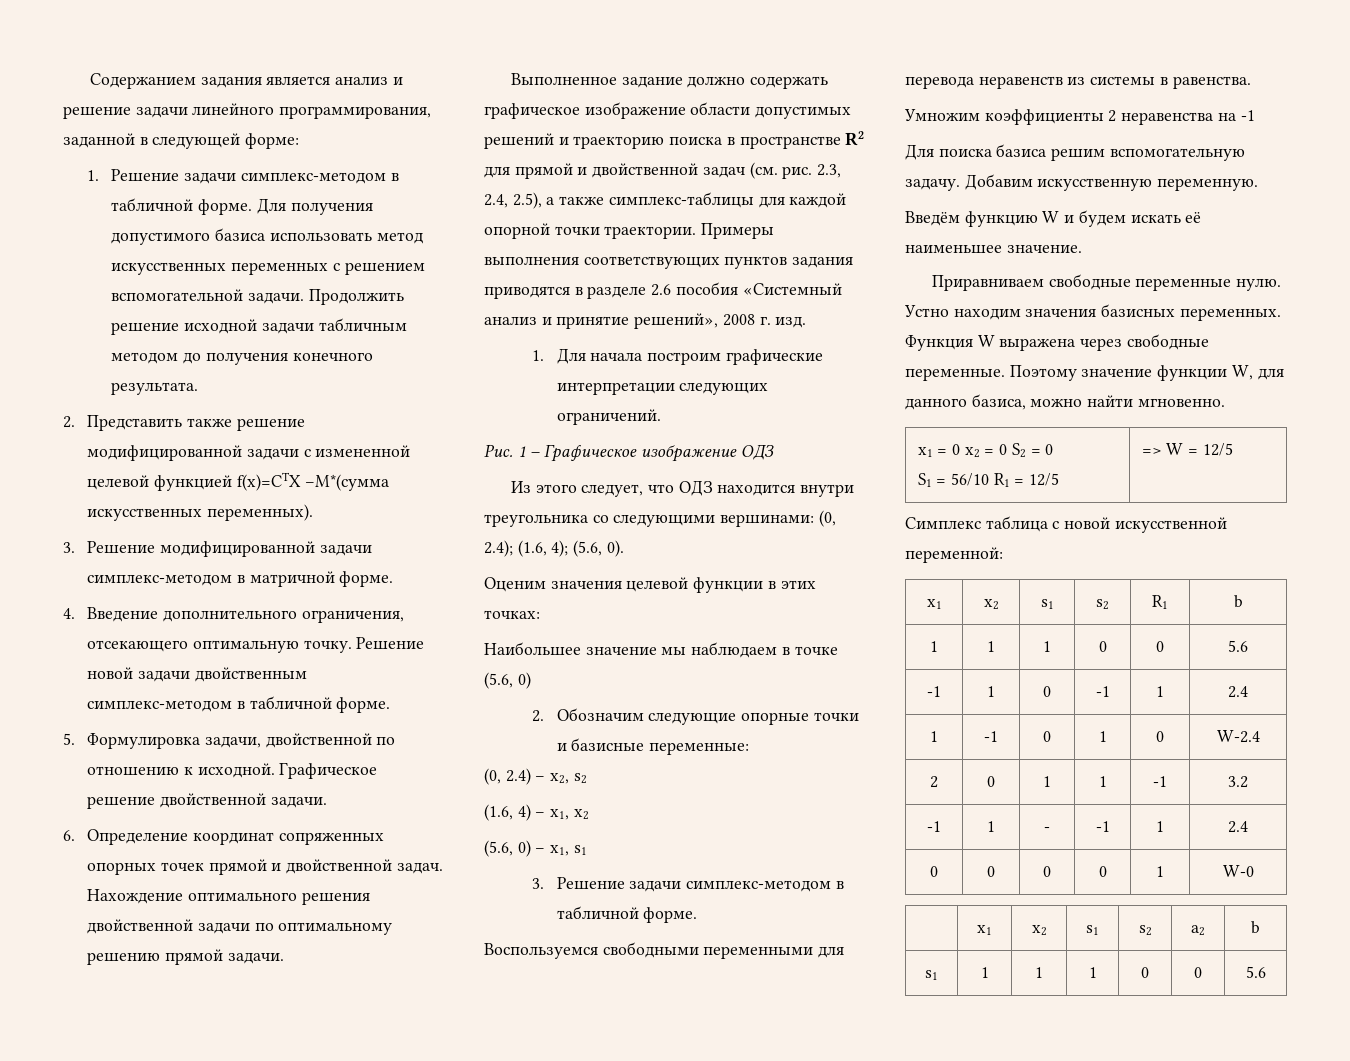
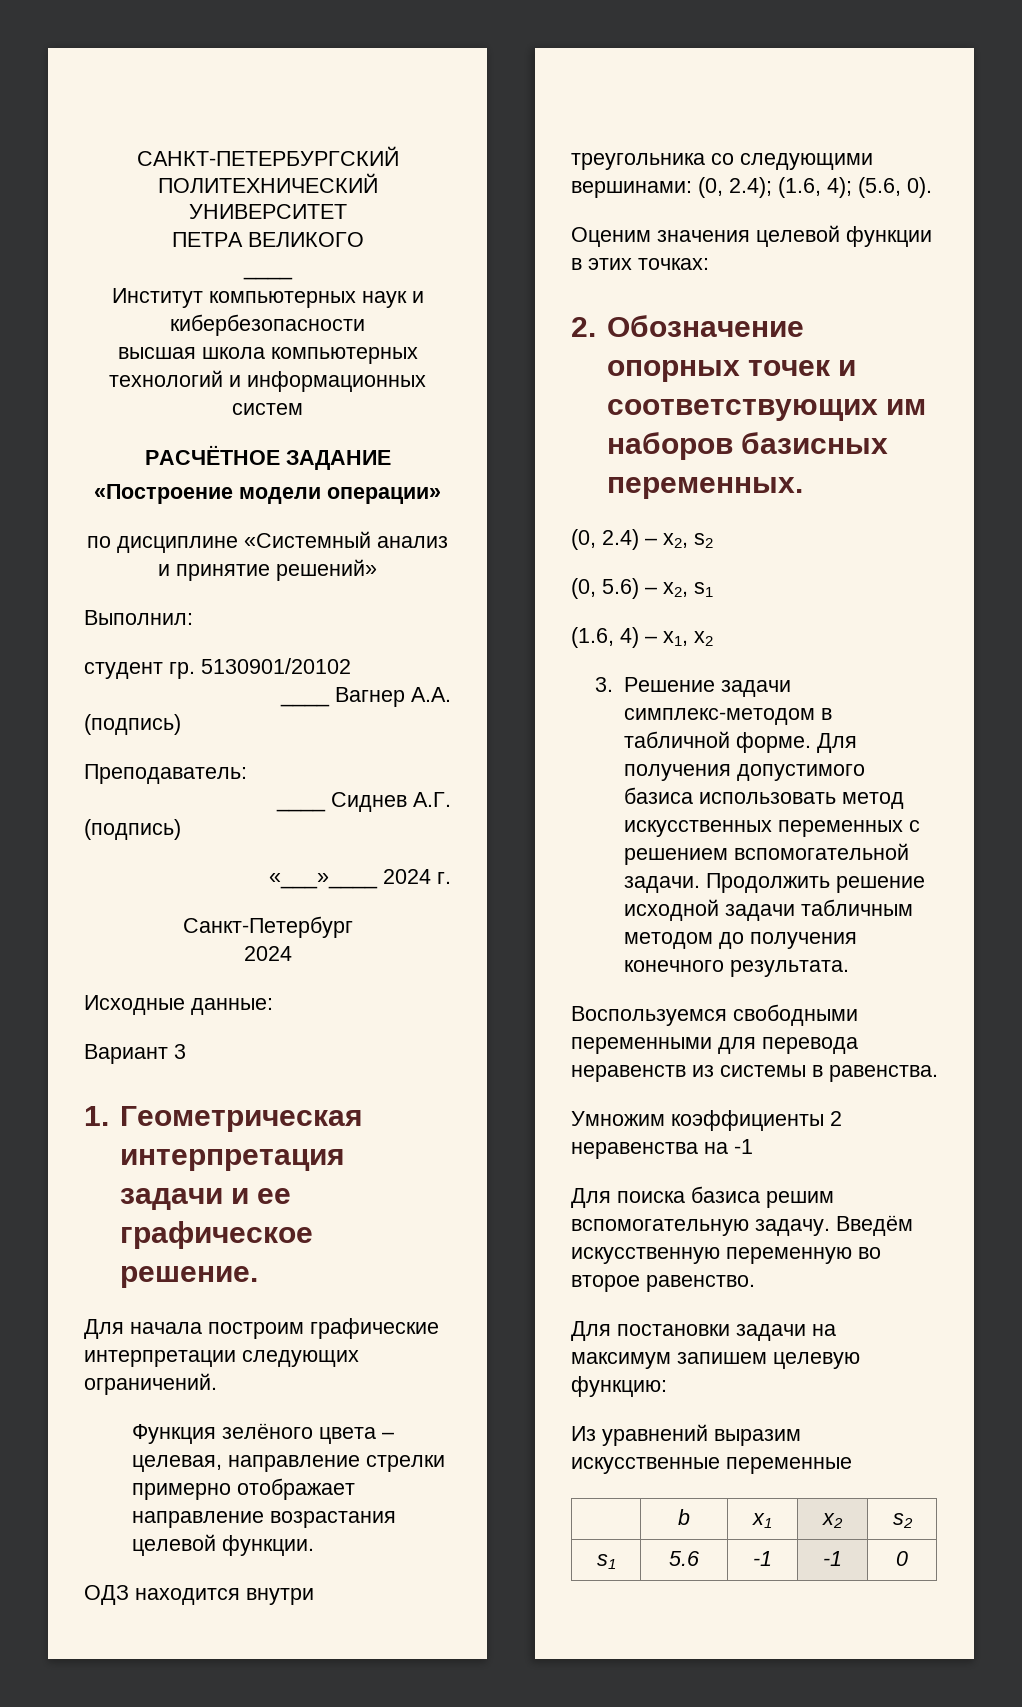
- Содержанием задания является анализ и решение задачи линейного программирования, заданной в следующей форме:
- 1. Решение задачи симплекс-методом в табличной форме.
+ САНКТ-ПЕТЕРБУРГСКИЙ ПОЛИТЕХНИЧЕСКИЙ УНИВЕРСИТЕТ
+ ПЕТРА ВЕЛИКОГО
+ ____
+ Институт компьютерных наук и кибербезопасности
+ высшая школа компьютерных технологий и информационных систем
+ РАСЧЁТНОЕ ЗАДАНИЕ
+ «Построение модели операции»
+ по дисциплине «Системный анализ и принятие решений»
+ Выполнил:
+ студент гр. 5130901/20102
+ ____ Вагнер А.А.
+ (подпись)
+ Преподаватель:
+ ____ Сиднев А.Г.
+ (подпись)
+ «___»____ 2024 г.
+ Санкт-Петербург
+ 2024
+ Исходные данные:
+ Вариант 3
+ 1. Геометрическая интерпретация задачи и ее графическое решение.
+ Для начала построим графические интерпретации следующих ограничений.
+ Функция зелёного цвета – целевая, направление стрелки примерно отображает направление возрастания целевой функции.
+ ОДЗ находится внутри треугольника со следующими вершинами: (0, 2.4); (1.6, 4); (5.6, 0).
+ Оценим значения целевой функции в этих точках:
+ 2. Обозначение опорных точек и соответствующих им наборов базисных переменных.
+ (0, 2.4) – x2, s2
+ (0, 5.6) – x2, s1
+ (1.6, 4) – x1, x2
+ 3. Решение задачи симплекс-методом в табличной форме.
- 2. Представить также решение модифицированной задачи с измененной целевой функцией f(x)=CTX –M*(сумма искусственных переменных).
- 3. Решение модифицированной задачи симплекс-методом в матричной форме.
- 4. Введение дополнительного ограничения, отсекающего оптимальную точку. Решение новой задачи двойственным симплекс-методом в табличной форме.
- 5. Формулировка задачи, двойственной по отношению к исходной. Графическое решение двойственной задачи.
- 6. Определение координат сопряженных опорных точек прямой и двойственной задач. Нахождение оптимального решения двойственной задачи по оптимальному решению прямой задачи.
- Выполненное задание должно содержать графическое изображение области допустимых решений и траекторию поиска в пространстве R2 для прямой и двойственной задач (см. рис. 2.3, 2.4, 2.5), а также симплекс-таблицы для каждой опорной точки траектории. Примеры выполнения соответствующих пунктов задания приводятся в разделе 2.6 пособия «Системный анализ и принятие решений», 2008 г. изд.
- 1. Для начала построим графические интерпретации следующих ограничений.
- Рис. 1 – Графическое изображение ОДЗ
- Из этого следует, что ОДЗ находится внутри треугольника со следующими вершинами: (0, 2.4); (1.6, 4); (5.6, 0).
- Оценим значения целевой функции в этих точках:
- Наибольшее значение мы наблюдаем в точке (5.6, 0)
- 2. Обозначим следующие опорные точки и базисные переменные:
- (0, 2.4) – x2, s2
- (1.6, 4) – x1, x2
- (5.6, 0) – x1, s1
- 3. Решение задачи симплекс-методом в табличной форме.
- Добавим искусственную переменную.
- Введём функцию W и будем искать её наименьшее значение.
- Приравниваем свободные переменные нулю. Устно находим значения базисных переменных. Функция W выражена через свободные переменные. Поэтому значение функции W, для данного базиса, можно найти мгновенно.
- x1 = 0 x2 = 0 S2 = 0
- S1 = 56/10 R1 = 12/5 | => W = 12/5
- Симплекс таблица с новой искусственной переменной:
- x1 | x2 | s1 | s2 | R1 | b
- 1 | 1 | 1 | 0 | 0 | 5.6
- -1 | 1 | 0 | -1 | 1 | 2.4
- 1 | -1 | 0 | 1 | 0 | W-2.4
- 2 | 0 | 1 | 1 | -1 | 3.2
- -1 | 1 | - | -1 | 1 | 2.4
- 0 | 0 | 0 | 0 | 1 | W-0
- | x1 | x2 | s1 | s2 | a2 | b
- s1 | 1 | 1 | 1 | 0 | 0 | 5.6
+ Введём искусственную переменную во второе равенство.
+ Для постановки задачи на максимум запишем целевую функцию:
+ Из уравнений выразим искусственные переменные
+ | b | x1 | x2 | s2
+ s1 | 5.6 | -1 | -1 | 0

